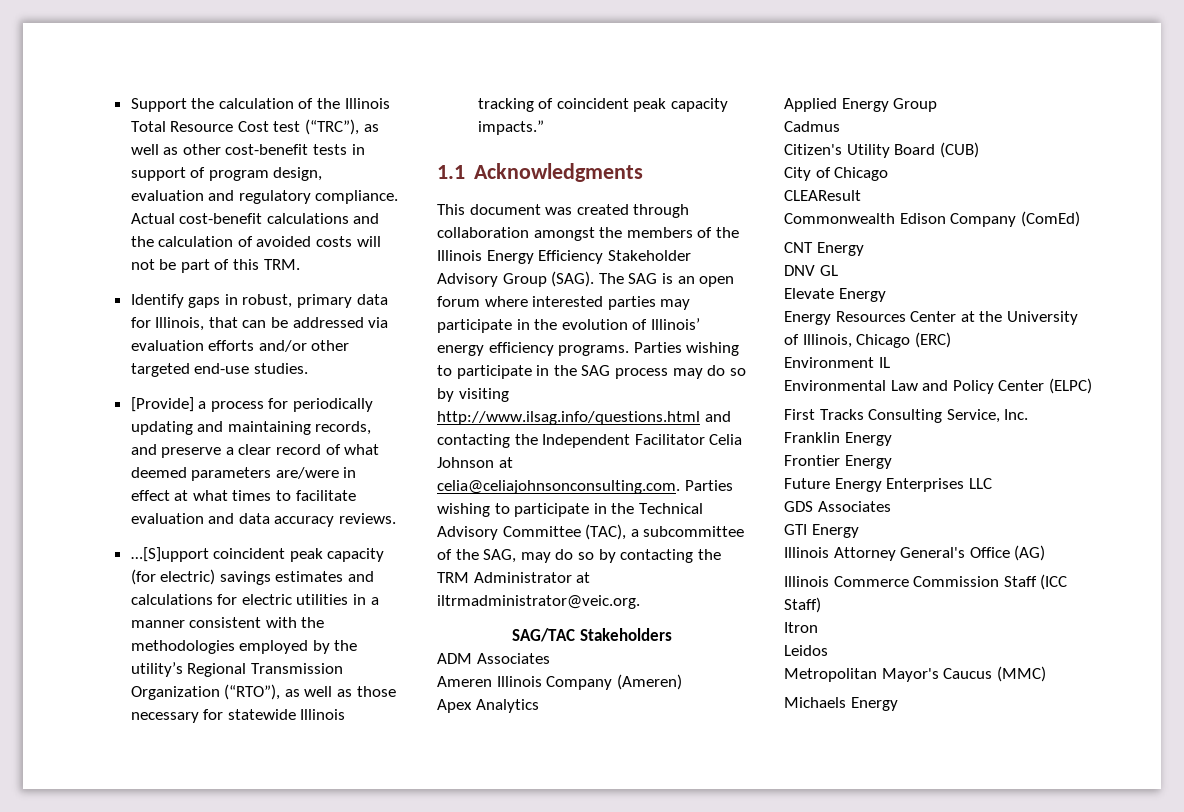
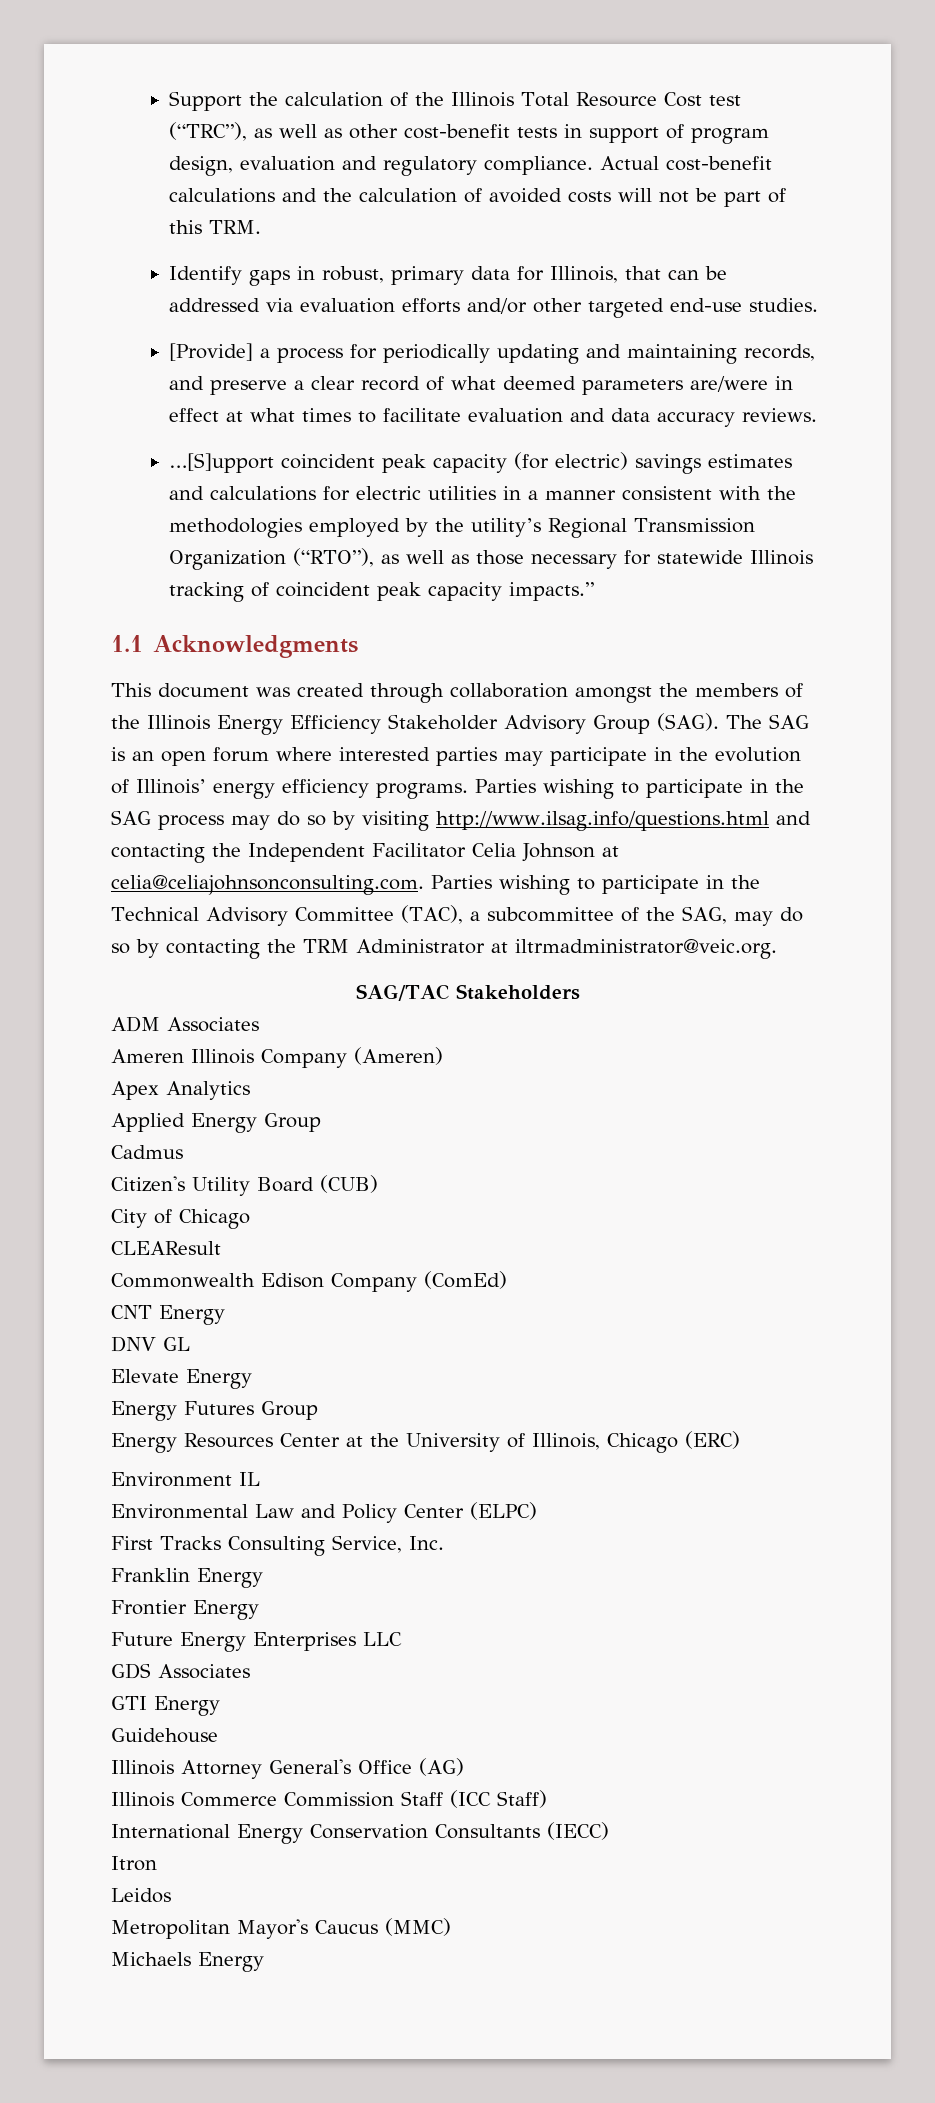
+ Energy Futures Group
+ Guidehouse
+ International Energy Conservation Consultants (IECC)

